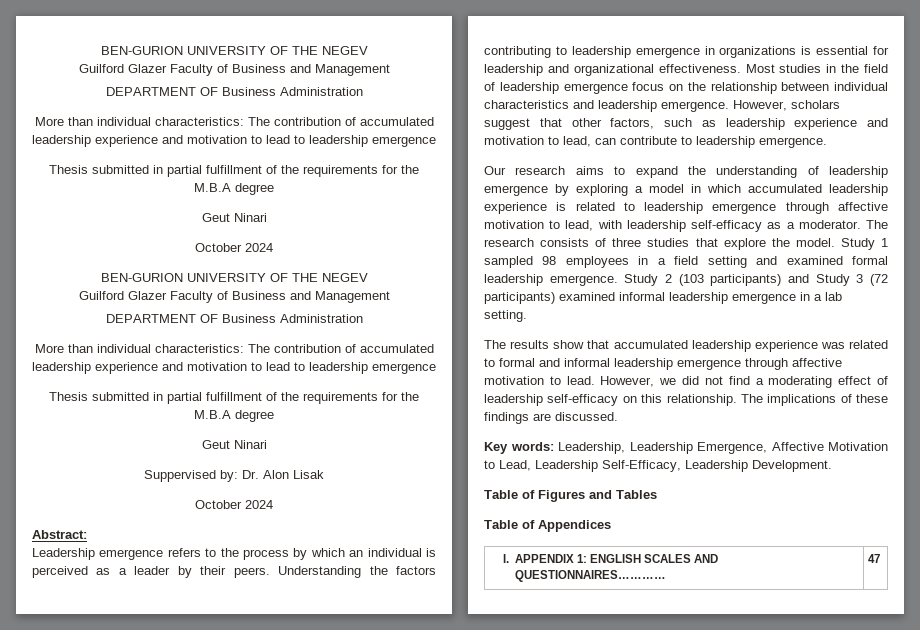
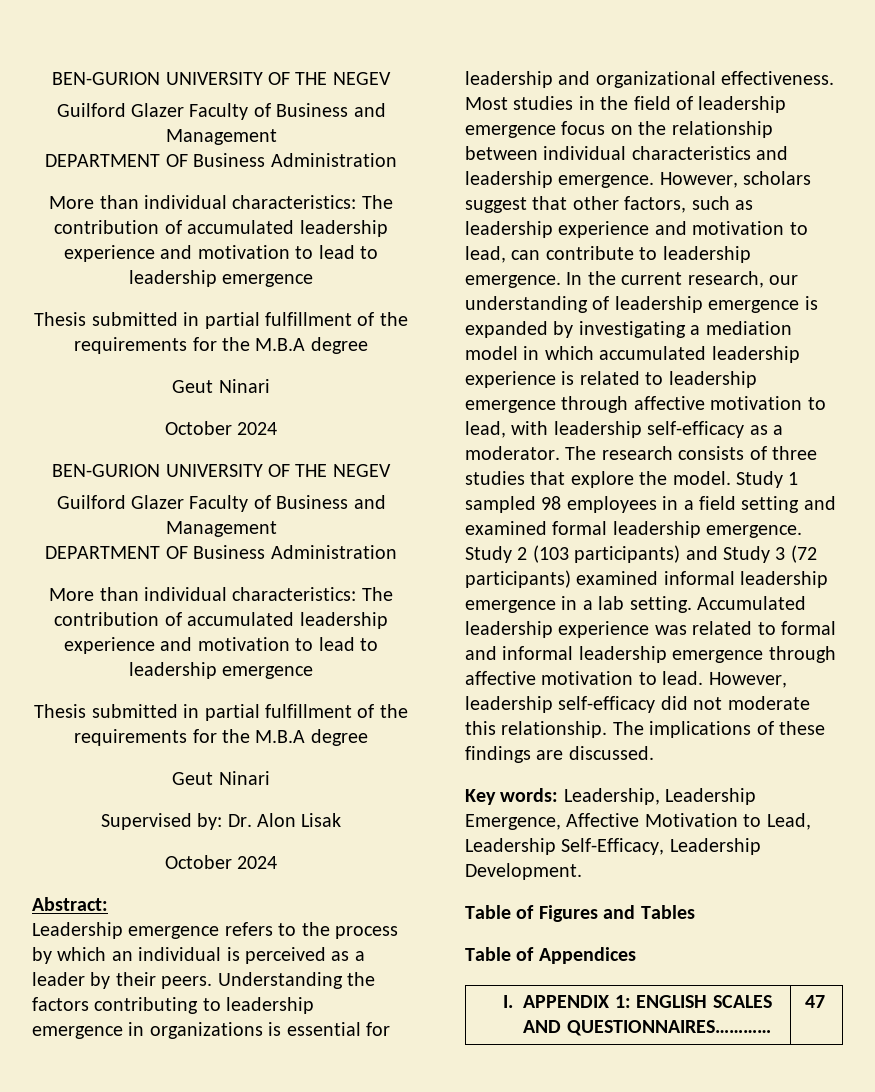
- Suppervised by: Dr. Alon Lisak
+ Supervised by: Dr. Alon Lisak
- However, scholars suggest that other factors, such as leadership experience and motivation to lead, can contribute to leadership emergence.
- Our research aims to expand the understanding of leadership emergence by exploring a model in which accumulated leadership experience is related to leadership emergence through affective motivation to lead, with leadership self-efficacy as a moderator.
+ However, scholars suggest that other factors, such as leadership experience and motivation to lead, can contribute to leadership emergence. In the current research, our understanding of leadership emergence is expanded by investigating a mediation model in which accumulated leadership experience is related to leadership emergence through affective motivation to lead, with leadership self-efficacy as a moderator.
- Study 2 (103 participants) and Study 3 (72 participants) examined informal leadership emergence in a lab setting.
- The results show that accumulated leadership experience was related to formal and informal leadership emergence through affective motivation to lead.
+ Study 2 (103 participants) and Study 3 (72 participants) examined informal leadership emergence in a lab setting. Accumulated leadership experience was related to formal and informal leadership emergence through affective motivation to lead.
- However, we did not find a moderating effect of leadership self-efficacy on this relationship.
+ However, leadership self-efficacy did not moderate this relationship.

